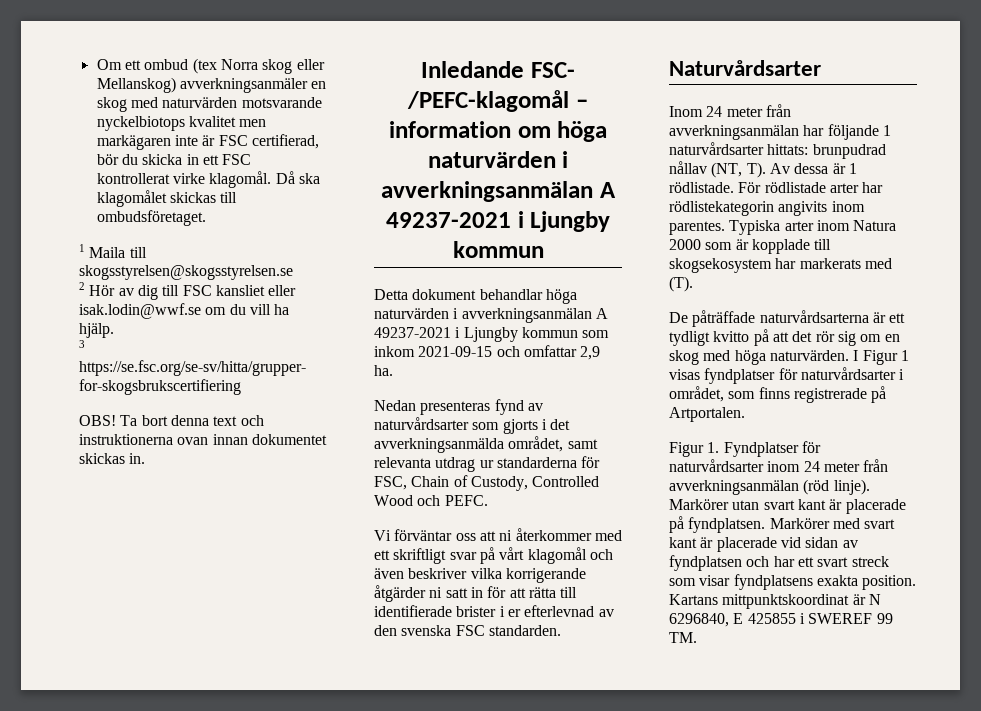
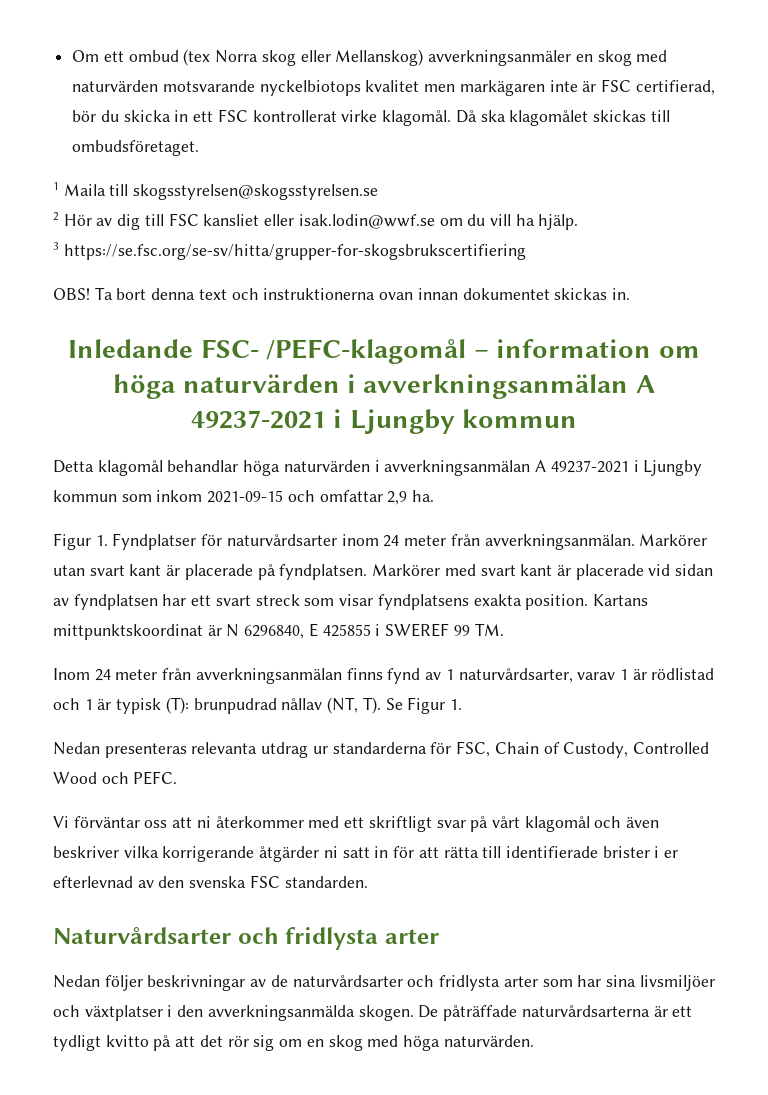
- Detta dokument behandlar höga naturvärden i avverkningsanmälan A 49237-2021 i Ljungby kommun som inkom 2021-09-15 och omfattar 2,9 ha.
+ Detta klagomål behandlar höga naturvärden i avverkningsanmälan A 49237-2021 i Ljungby kommun som inkom 2021-09-15 och omfattar 2,9 ha.
- Nedan presenteras fynd av naturvårdsarter som gjorts i det avverkningsanmälda området, samt relevanta utdrag ur standarderna för FSC, Chain of Custody, Controlled Wood och PEFC.
+ Figur 1. Fyndplatser för naturvårdsarter inom 24 meter från avverkningsanmälan. Markörer utan svart kant är placerade på fyndplatsen. Markörer med svart kant är placerade vid sidan av fyndplatsen har ett svart streck som visar fyndplatsens exakta position. Kartans mittpunktskoordinat är N 6296840, E 425855 i SWEREF 99 TM.
+ Inom 24 meter från avverkningsanmälan finns fynd av 1 naturvårdsarter, varav 1 är rödlistad och 1 är typisk (T): brunpudrad nållav (NT, T). Se Figur 1.
+ Nedan presenteras relevanta utdrag ur standarderna för FSC, Chain of Custody, Controlled Wood och PEFC.
- Naturvårdsarter
- Inom 24 meter från avverkningsanmälan har följande 1 naturvårdsarter hittats: brunpudrad nållav (NT, T). Av dessa är 1 rödlistade. För rödlistade arter har rödlistekategorin angivits inom parentes. Typiska arter inom Natura 2000 som är kopplade till skogsekosystem har markerats med (T).
- De påträffade naturvårdsarterna är ett tydligt kvitto på att det rör sig om en skog med höga naturvärden. I Figur 1 visas fyndplatser för naturvårdsarter i området, som finns registrerade på Artportalen.
- Figur 1. Fyndplatser för naturvårdsarter inom 24 meter från avverkningsanmälan (röd linje). Markörer utan svart kant är placerade på fyndplatsen. Markörer med svart kant är placerade vid sidan av fyndplatsen och har ett svart streck som visar fyndplatsens exakta position. Kartans mittpunktskoordinat är N 6296840, E 425855 i SWEREF 99 TM.
+ Naturvårdsarter och fridlysta arter
+ Nedan följer beskrivningar av de naturvårdsarter och fridlysta arter som har sina livsmiljöer och växtplatser i den avverkningsanmälda skogen. De påträffade naturvårdsarterna är ett tydligt kvitto på att det rör sig om en skog med höga naturvärden.

